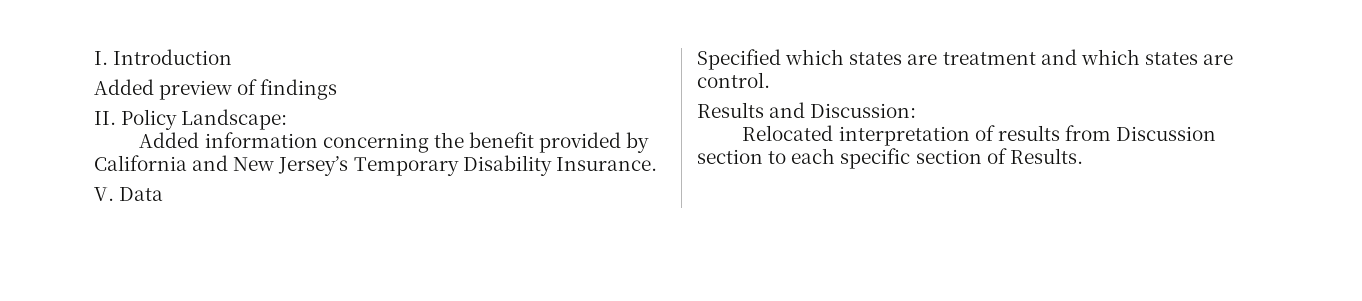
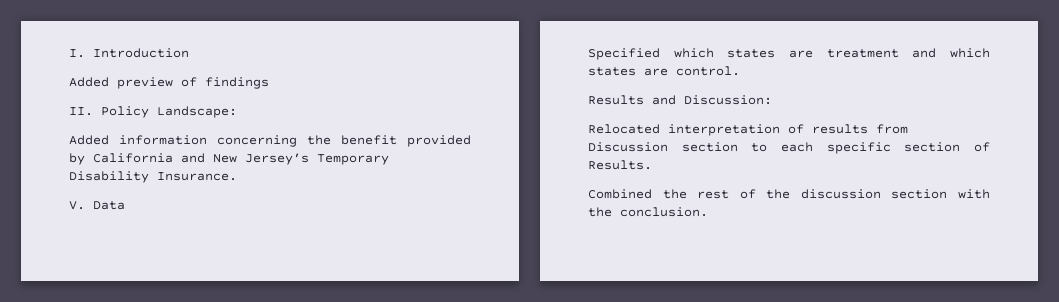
+ Combined the rest of the discussion section with the conclusion.

